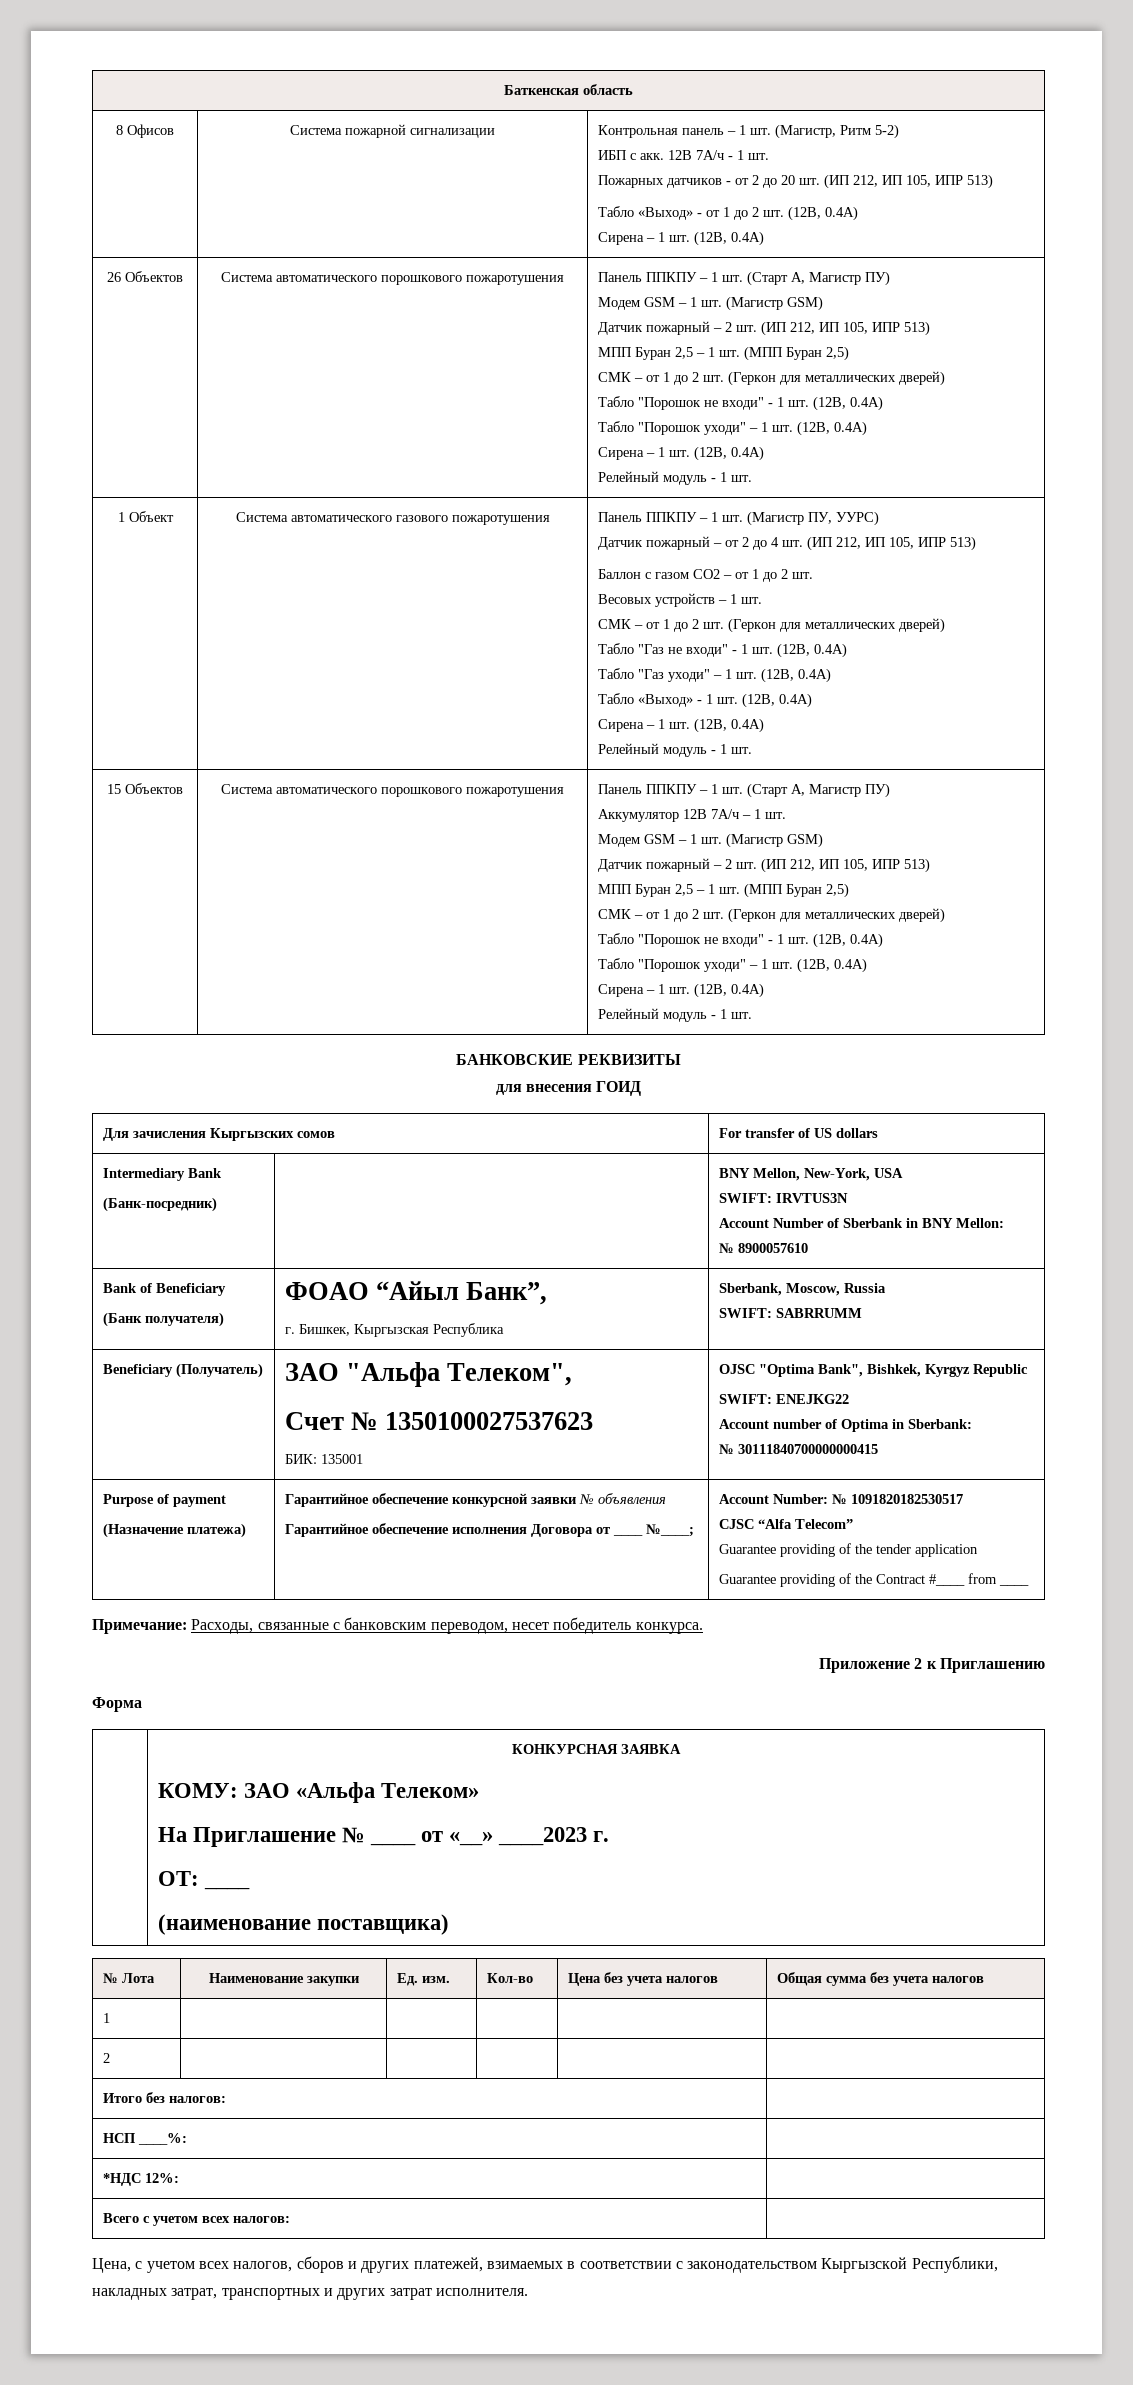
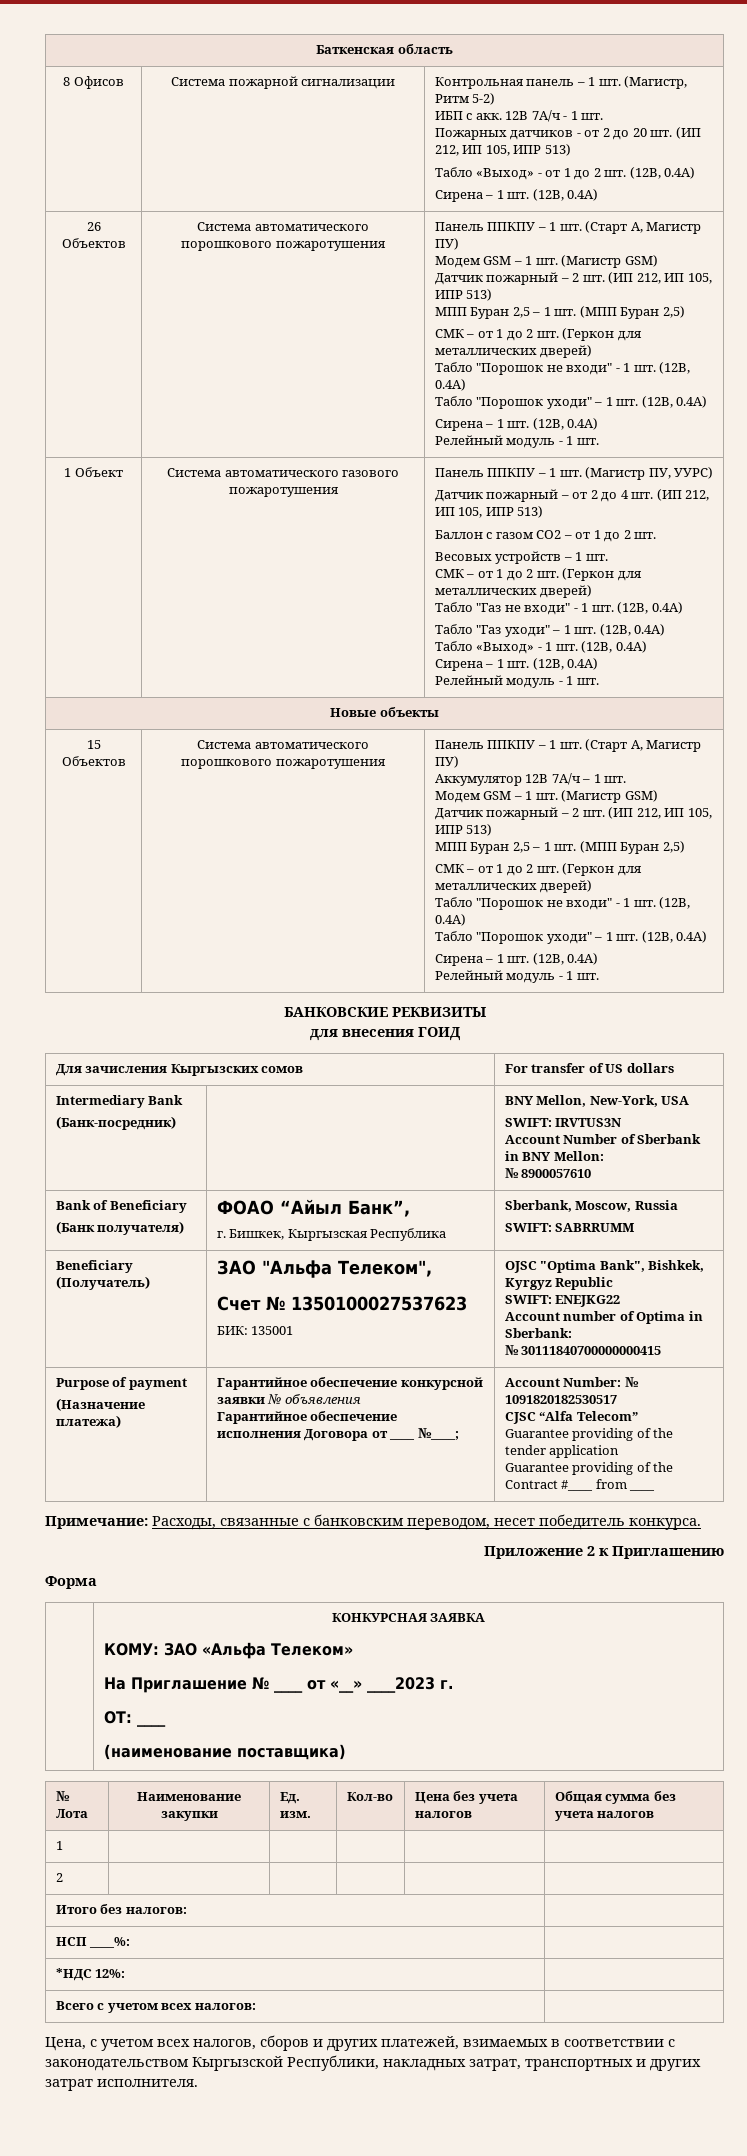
+ Новые объекты

